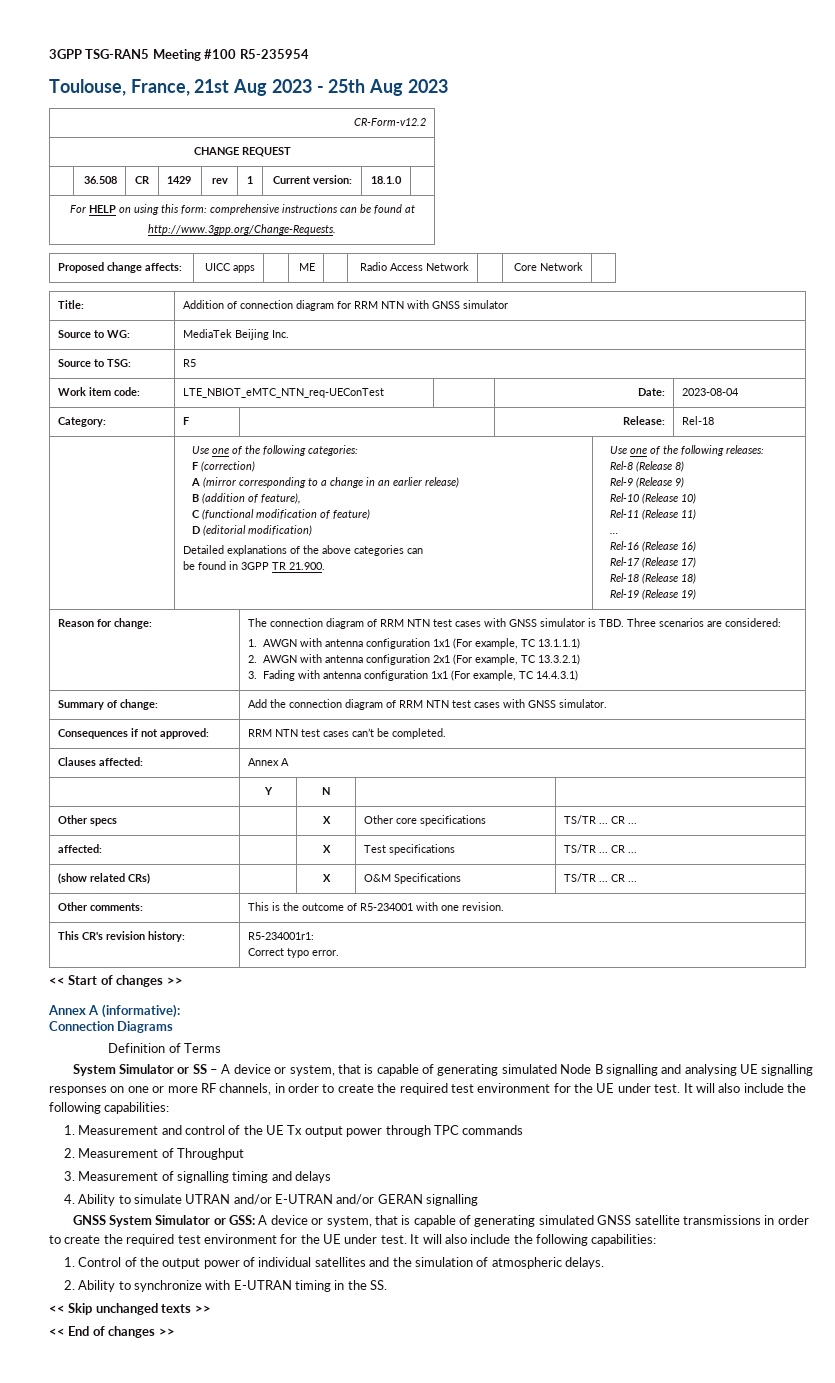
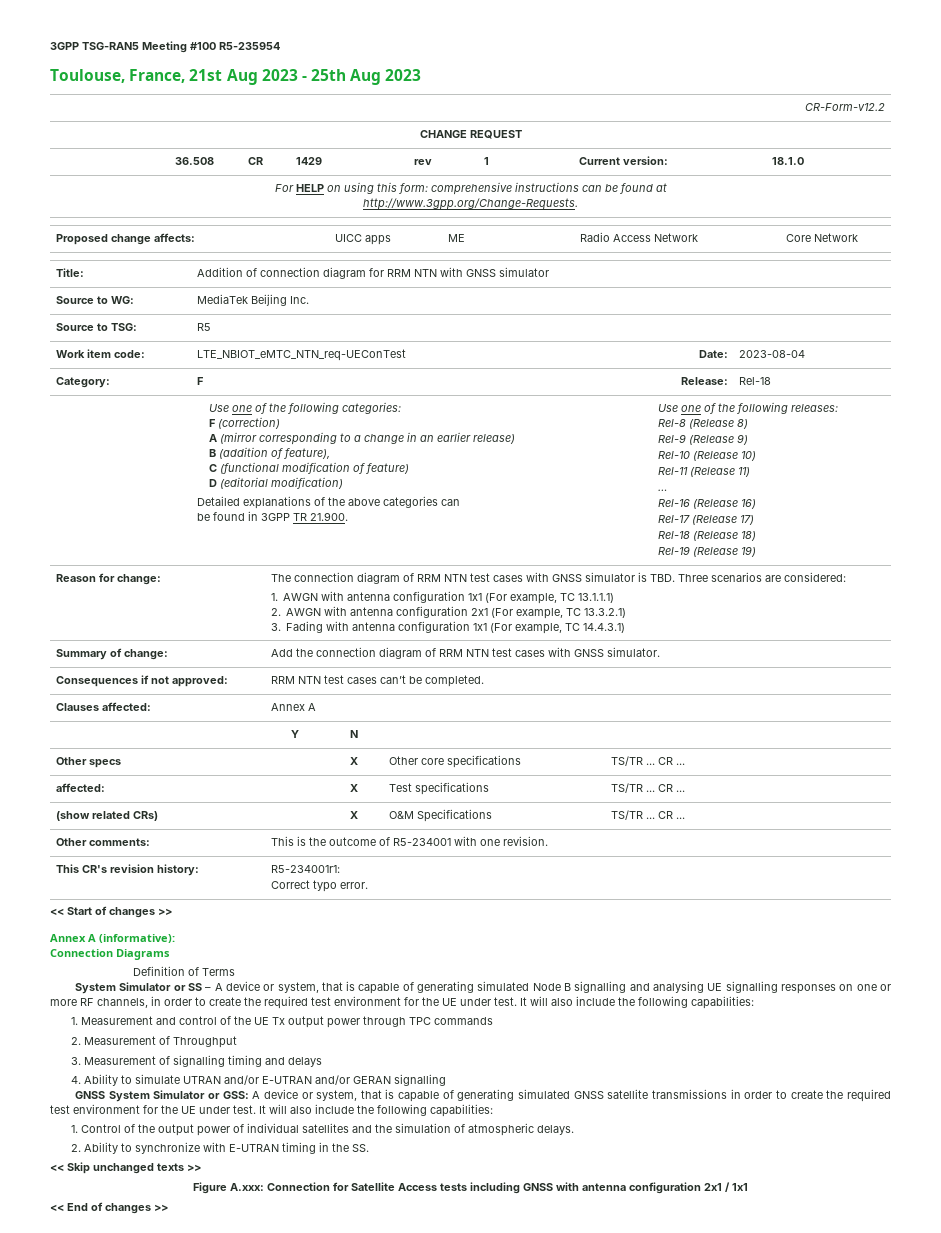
+ Figure A.xxx: Connection for Satellite Access tests including GNSS with antenna configuration 2x1 / 1x1

